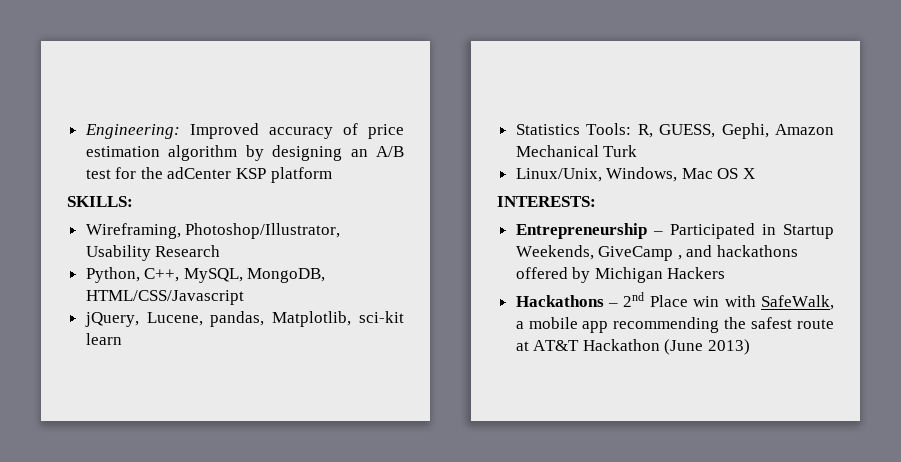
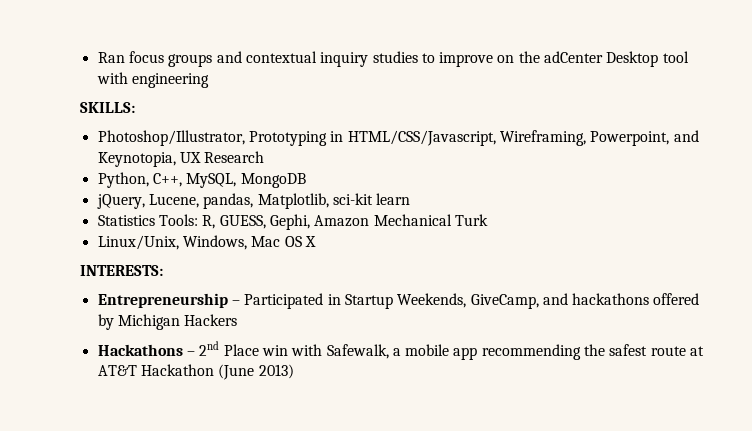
- Engineering: Improved accuracy of price estimation algorithm by designing an A/B test for the adCenter KSP platform
+ Ran focus groups and contextual inquiry studies to improve on the adCenter Desktop tool with engineering
  SKILLS:
- Wireframing, Photoshop/Illustrator, Usability Research
+ Photoshop/Illustrator, Prototyping in HTML/CSS/Javascript, Wireframing, Powerpoint, and Keynotopia, UX Research
- Python, C++, MySQL, MongoDB, HTML/CSS/Javascript
+ Python, C++, MySQL, MongoDB
- Entrepreneurship – Participated in Startup Weekends, GiveCamp , and hackathons offered by Michigan Hackers
+ Entrepreneurship – Participated in Startup Weekends, GiveCamp, and hackathons offered by Michigan Hackers
- Hackathons – 2nd Place win with SafeWalk, a mobile app recommending the safest route at AT&T Hackathon (June 2013)
+ Hackathons – 2nd Place win with Safewalk, a mobile app recommending the safest route at AT&T Hackathon (June 2013)

